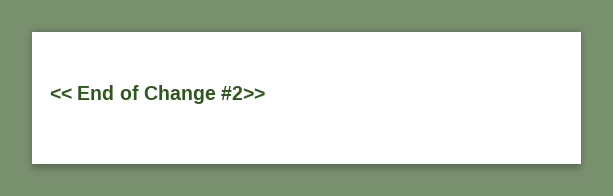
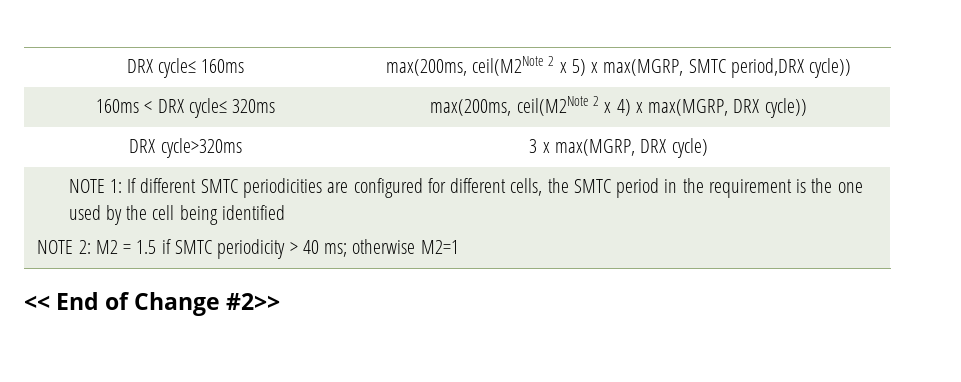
+ DRX cycle≤ 160ms | max(200ms, ceil(M2Note 2 x 5) x max(MGRP, SMTC period,DRX cycle))
+ 160ms < DRX cycle≤ 320ms | max(200ms, ceil(M2Note 2 x 4) x max(MGRP, DRX cycle))
+ DRX cycle>320ms | 3 x max(MGRP, DRX cycle)
+ NOTE 1: If different SMTC periodicities are configured for different cells, the SMTC period in the requirement is the one used by the cell being identified
+ NOTE 2: M2 = 1.5 if SMTC periodicity > 40 ms; otherwise M2=1

